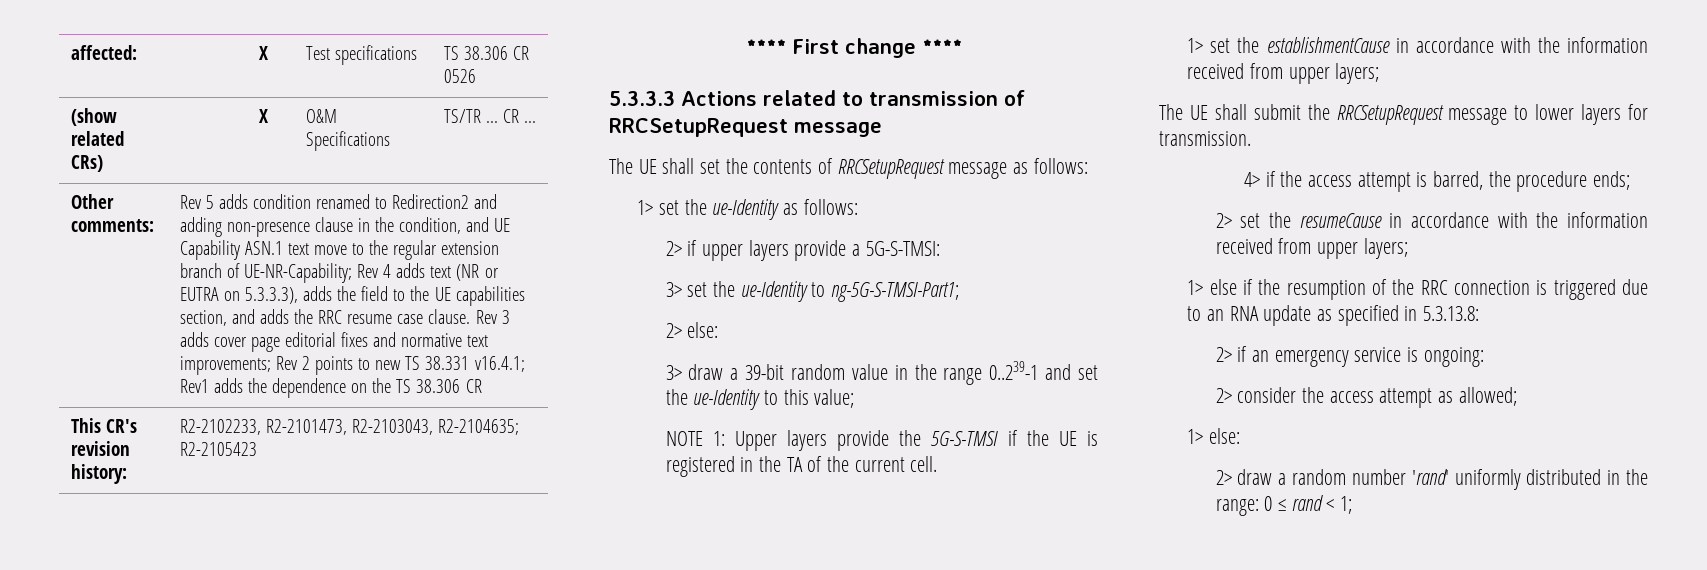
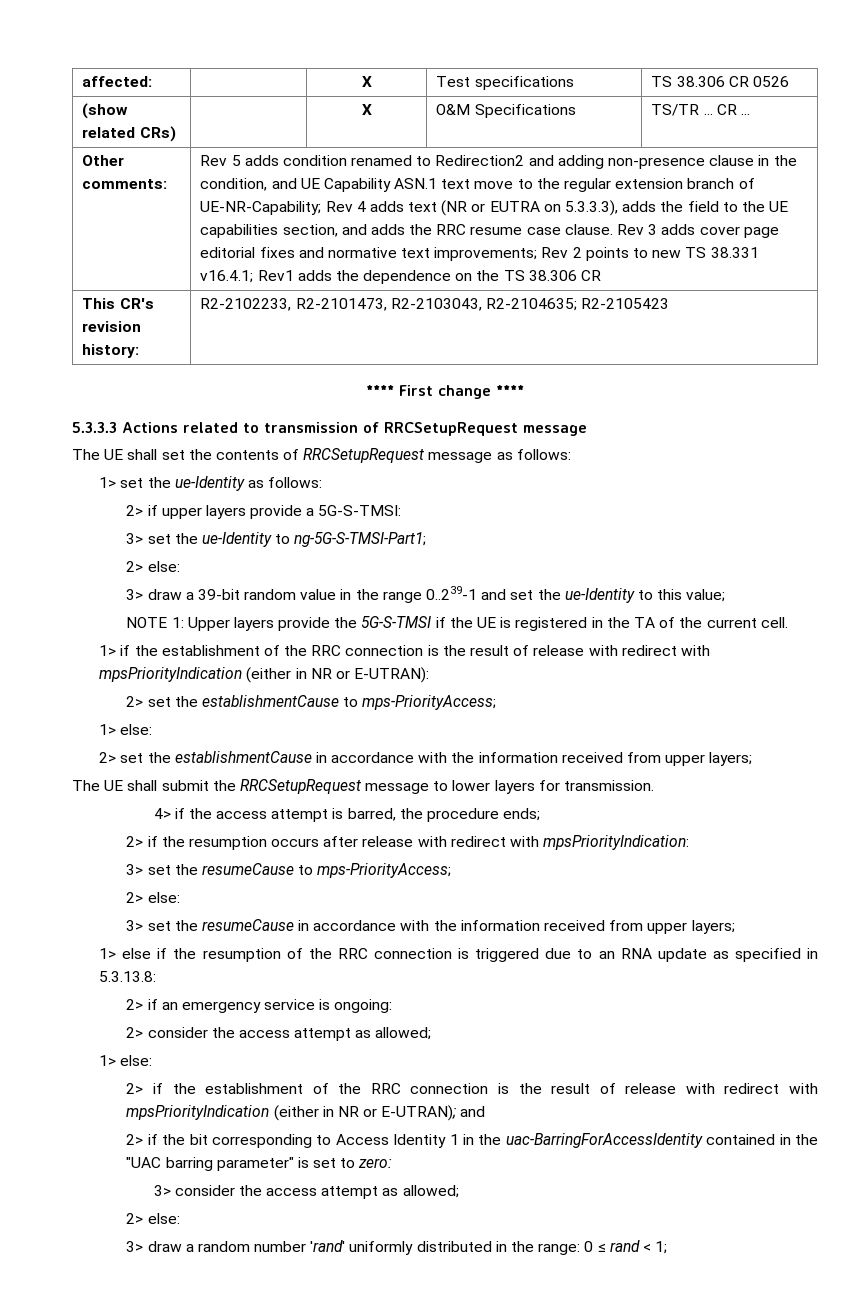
- 1> set the establishmentCause in accordance with the information received from upper layers;
+ 1> if the establishment of the RRC connection is the result of release with redirect with mpsPriorityIndication (either in NR or E-UTRAN):
+ 2> set the establishmentCause to mps-PriorityAccess;
+ 1> else:
+ 2> set the establishmentCause in accordance with the information received from upper layers;
- 2> set the resumeCause in accordance with the information received from upper layers;
+ 2> if the resumption occurs after release with redirect with mpsPriorityIndication:
+ 3> set the resumeCause to mps-PriorityAccess;
+ 2> else:
+ 3> set the resumeCause in accordance with the information received from upper layers;
- 2> draw a random number 'rand' uniformly distributed in the range: 0 ≤ rand < 1;
+ 2> if the establishment of the RRC connection is the result of release with redirect with mpsPriorityIndication (either in NR or E-UTRAN); and
+ 2> if the bit corresponding to Access Identity 1 in the uac-BarringForAccessIdentity contained in the "UAC barring parameter" is set to zero:
+ 3> consider the access attempt as allowed;
+ 2> else:
+ 3> draw a random number 'rand' uniformly distributed in the range: 0 ≤ rand < 1;

